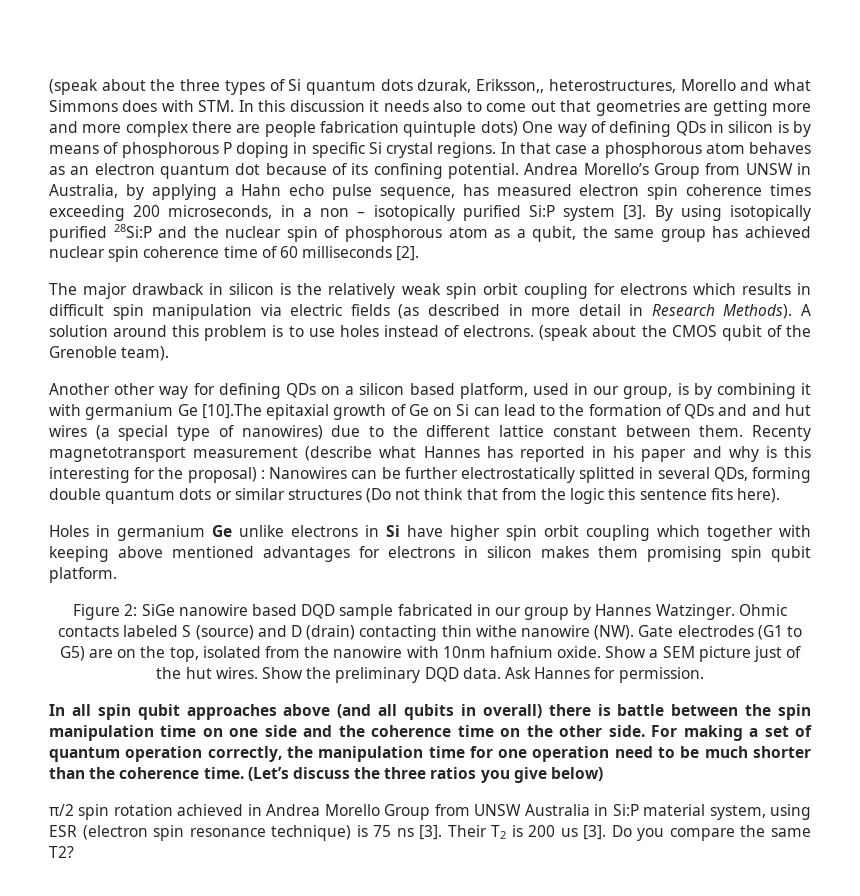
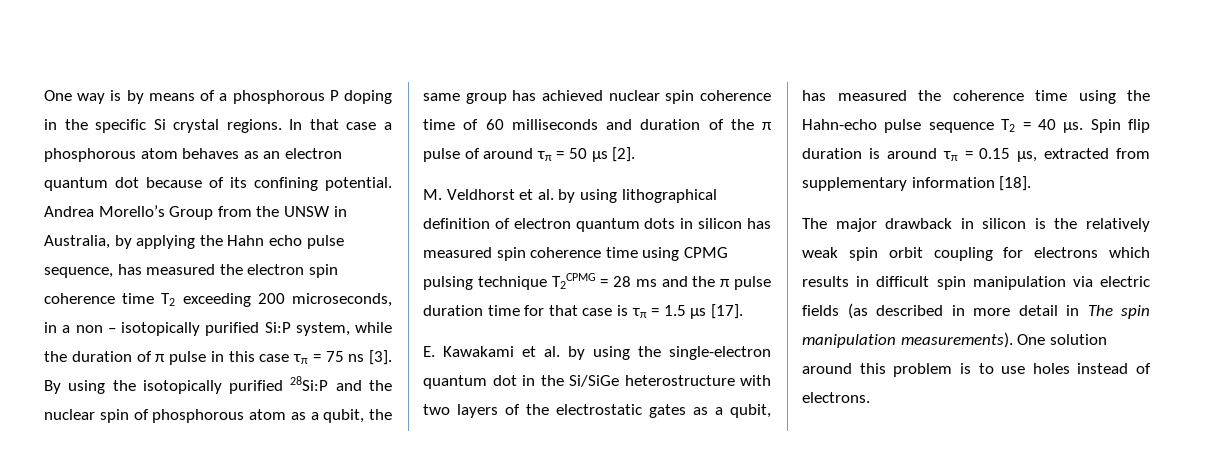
- (speak about the three types of Si quantum dots dzurak, Eriksson,, heterostructures, Morello and what Simmons does with STM. In this discussion it needs also to come out that geometries are getting more and more complex there are people fabrication quintuple dots) One way of defining QDs in silicon is by means of phosphorous P doping in specific Si crystal regions.
+ One way is by means of a phosphorous P doping in the specific Si crystal regions.
- Andrea Morello’s Group from UNSW in Australia, by applying a Hahn echo pulse sequence, has measured electron spin coherence times exceeding 200 microseconds, in a non – isotopically purified Si:P system [3].
+ Andrea Morello’s Group from the UNSW in Australia, by applying the Hahn echo pulse sequence, has measured the electron spin coherence time T2 exceeding 200 microseconds, in a non – isotopically purified Si:P system, while the duration of π pulse in this case τπ = 75 ns [3].
- By using isotopically purified 28Si:P and the nuclear spin of phosphorous atom as a qubit, the same group has achieved nuclear spin coherence time of 60 milliseconds [2].
+ By using the isotopically purified 28Si:P and the nuclear spin of phosphorous atom as a qubit, the same group has achieved nuclear spin coherence time of 60 milliseconds and duration of the π pulse of around τπ = 50 μs [2].
+ M. Veldhorst et al. by using lithographical definition of electron quantum dots in silicon has measured spin coherence time using CPMG pulsing technique T2CPMG = 28 ms and the π pulse duration time for that case is τπ = 1.5 μs [17].
+ E. Kawakami et al. by using the single-electron quantum dot in the Si/SiGe heterostructure with two layers of the electrostatic gates as a qubit, has measured the coherence time using the Hahn-echo pulse sequence T2 = 40 μs. Spin flip duration is around τπ = 0.15 μs, extracted from supplementary information [18].
- The major drawback in silicon is the relatively weak spin orbit coupling for electrons which results in difficult spin manipulation via electric fields (as described in more detail in Research Methods). A solution around this problem is to use holes instead of electrons. (speak about the CMOS qubit of the Grenoble team).
- Another other way for defining QDs on a silicon based platform, used in our group, is by combining it with germanium Ge [10].The epitaxial growth of Ge on Si can lead to the formation of QDs and and hut wires (a special type of nanowires) due to the different lattice constant between them. Recenty magnetotransport measurement (describe what Hannes has reported in his paper and why is this interesting for the proposal) : Nanowires can be further electrostatically splitted in several QDs, forming double quantum dots or similar structures (Do not think that from the logic this sentence fits here).
- Holes in germanium Ge unlike electrons in Si have higher spin orbit coupling which together with keeping above mentioned advantages for electrons in silicon makes them promising spin qubit platform.
- Figure 2: SiGe nanowire based DQD sample fabricated in our group by Hannes Watzinger. Ohmic contacts labeled S (source) and D (drain) contacting thin withe nanowire (NW). Gate electrodes (G1 to G5) are on the top, isolated from the nanowire with 10nm hafnium oxide. Show a SEM picture just of the hut wires. Show the preliminary DQD data. Ask Hannes for permission.
- In all spin qubit approaches above (and all qubits in overall) there is battle between the spin manipulation time on one side and the coherence time on the other side. For making a set of quantum operation correctly, the manipulation time for one operation need to be much shorter than the coherence time. (Let’s discuss the three ratios you give below)
- π/2 spin rotation achieved in Andrea Morello Group from UNSW Australia in Si:P material system, using ESR (electron spin resonance technique) is 75 ns [3]. Their T2 is 200 us [3]. Do you compare the same T2?
+ The major drawback in silicon is the relatively weak spin orbit coupling for electrons which results in difficult spin manipulation via electric fields (as described in more detail in The spin manipulation measurements). One solution around this problem is to use holes instead of electrons.

